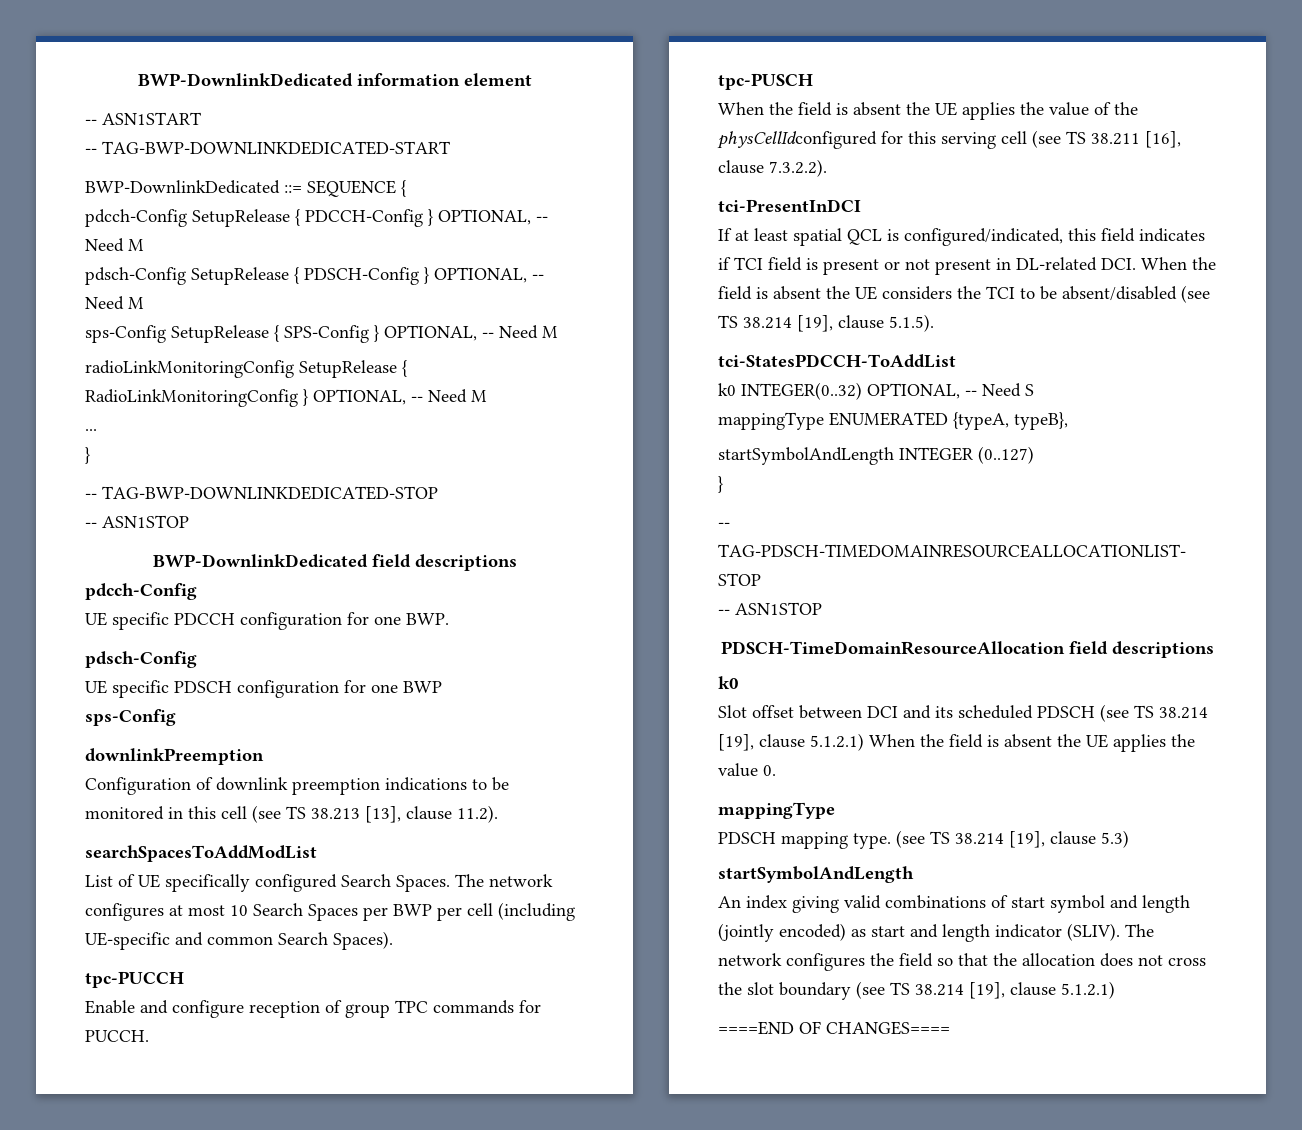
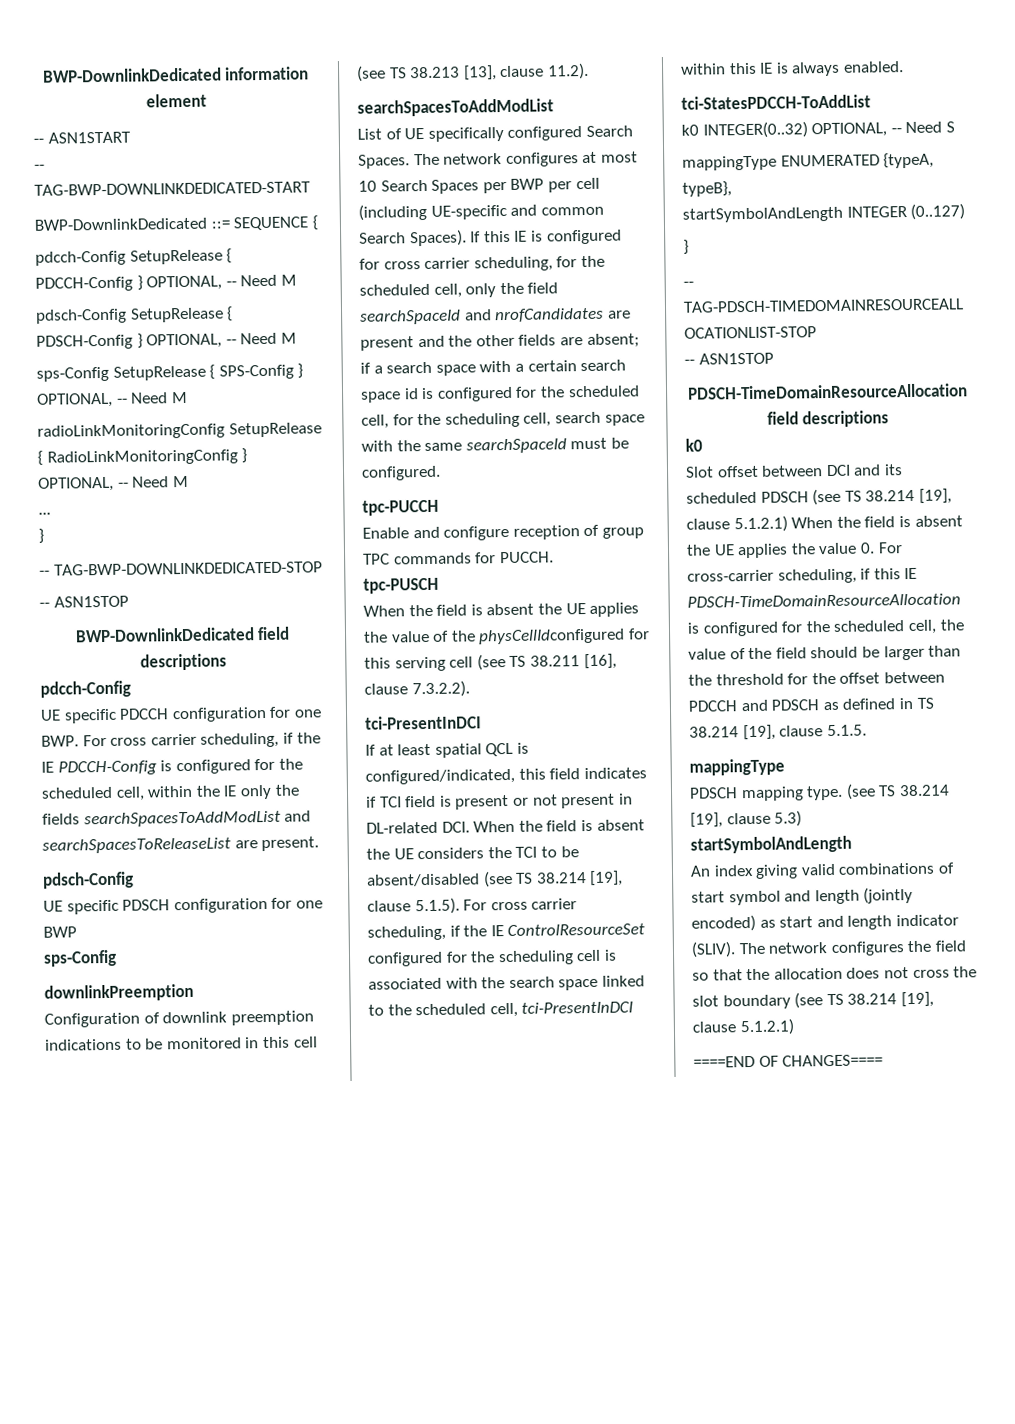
- UE specific PDCCH configuration for one BWP.
+ UE specific PDCCH configuration for one BWP. For cross carrier scheduling, if the IE PDCCH-Config is configured for the scheduled cell, within the IE only the fields searchSpacesToAddModList and searchSpacesToReleaseList are present.
+ If this IE is configured for cross carrier scheduling, for the scheduled cell, only the field searchSpaceId and nrofCandidates are present and the other fields are absent; if a search space with a certain search space id is configured for the scheduled cell, for the scheduling cell, search space with the same searchSpaceId must be configured.
- If at least spatial QCL is configured/indicated, this field indicates if TCI field is present or not present in DL-related DCI. When the field is absent the UE considers the TCI to be absent/disabled (see TS 38.214 [19], clause 5.1.5).
+ If at least spatial QCL is configured/indicated, this field indicates if TCI field is present or not present in DL-related DCI. When the field is absent the UE considers the TCI to be absent/disabled (see TS 38.214 [19], clause 5.1.5). For cross carrier scheduling, if the IE ControlResourceSet configured for the scheduling cell is associated with the search space linked to the scheduled cell, tci-PresentInDCI within this IE is always enabled.
- Slot offset between DCI and its scheduled PDSCH (see TS 38.214 [19], clause 5.1.2.1) When the field is absent the UE applies the value 0.
+ Slot offset between DCI and its scheduled PDSCH (see TS 38.214 [19], clause 5.1.2.1) When the field is absent the UE applies the value 0. For cross-carrier scheduling, if this IE PDSCH-TimeDomainResourceAllocation is configured for the scheduled cell, the value of the field should be larger than the threshold for the offset between PDCCH and PDSCH as defined in TS 38.214 [19], clause 5.1.5.

